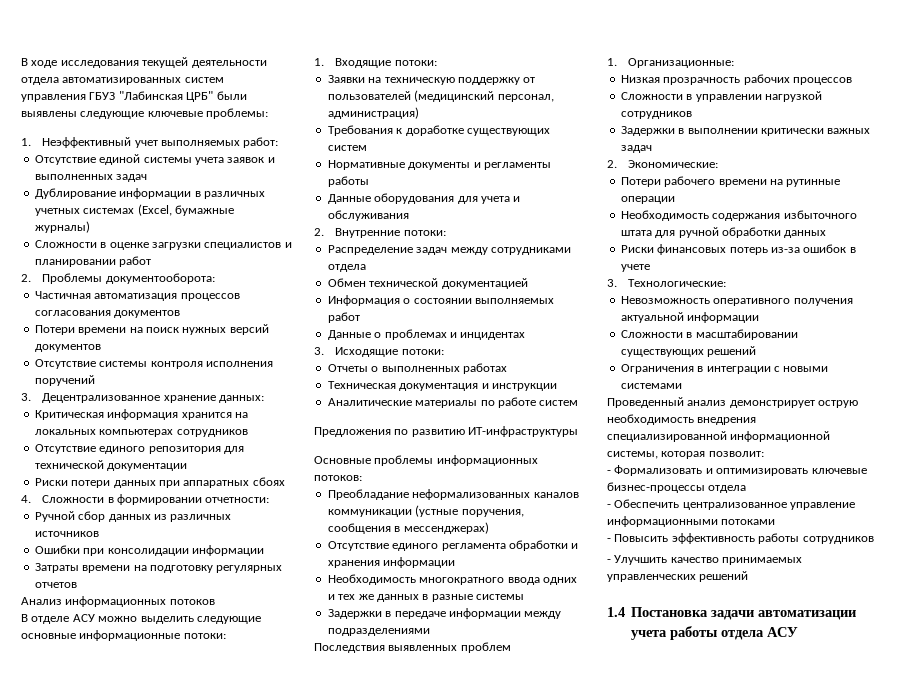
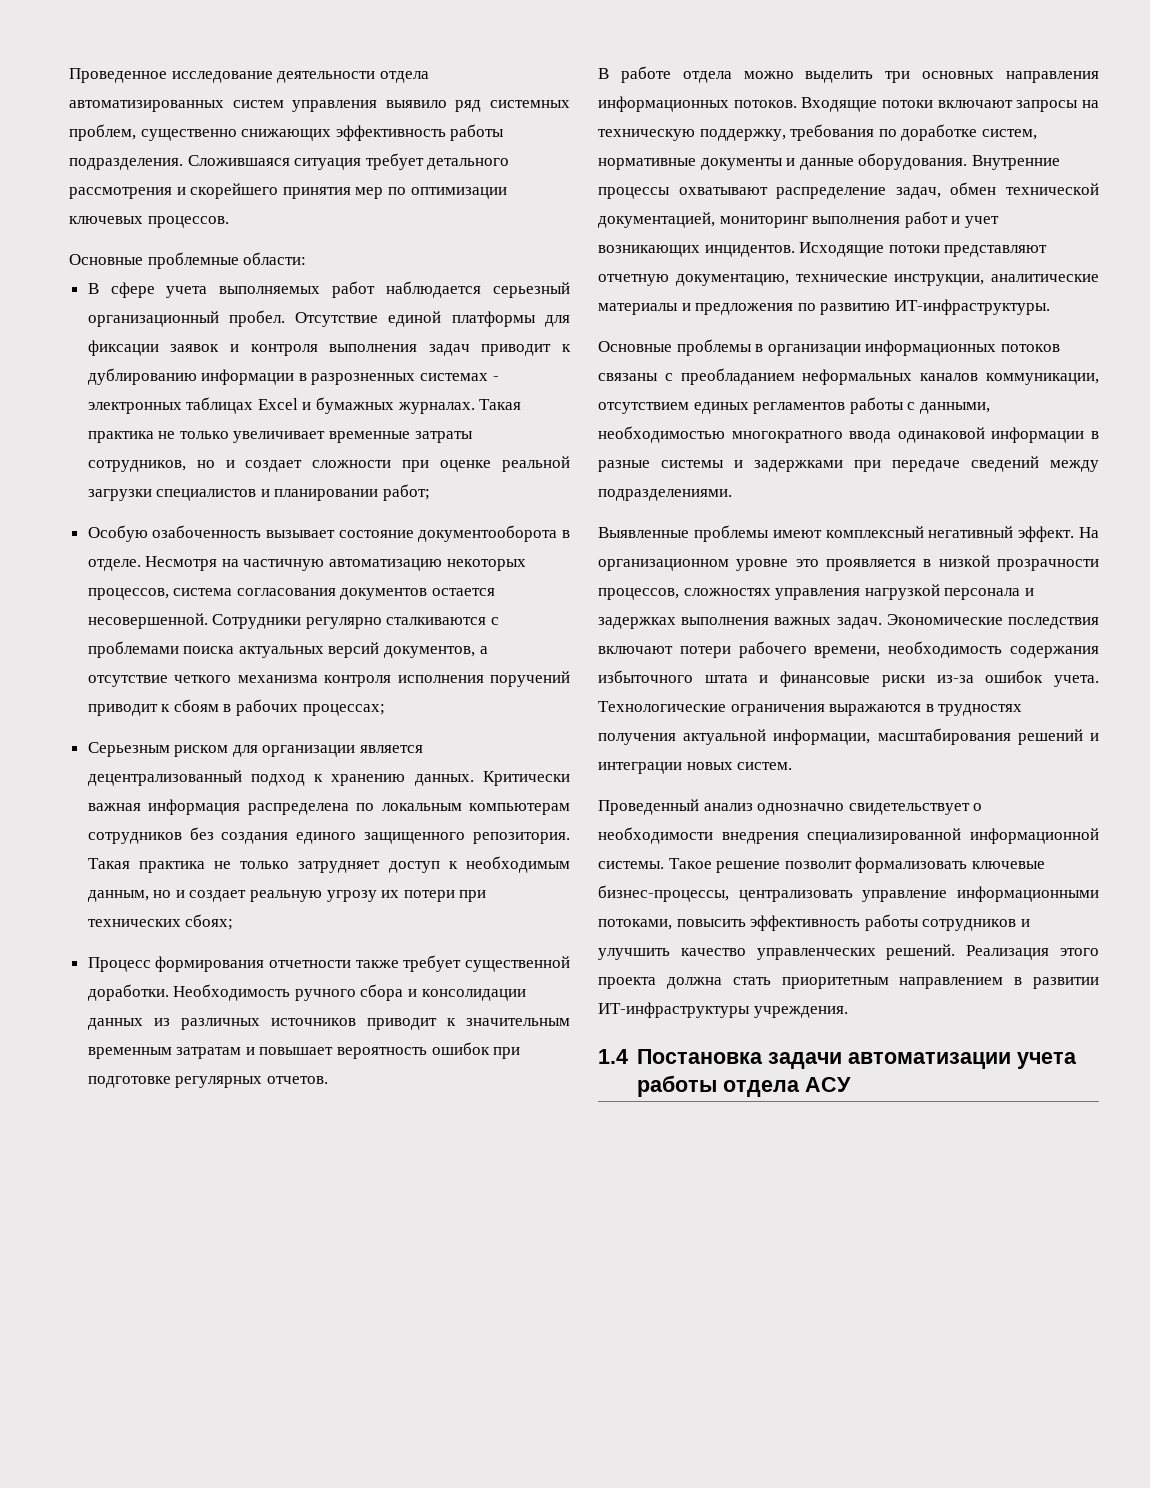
- В ходе исследования текущей деятельности отдела автоматизированных систем управления ГБУЗ "Лабинская ЦРБ" были выявлены следующие ключевые проблемы:
- 1. Неэффективный учет выполняемых работ:
- Отсутствие единой системы учета заявок и выполненных задач
- Дублирование информации в различных учетных системах (Excel, бумажные журналы)
- Сложности в оценке загрузки специалистов и планировании работ
- 2. Проблемы документооборота:
- Частичная автоматизация процессов согласования документов
- Потери времени на поиск нужных версий документов
- Отсутствие системы контроля исполнения поручений
- 3. Децентрализованное хранение данных:
- Критическая информация хранится на локальных компьютерах сотрудников
- Отсутствие единого репозитория для технической документации
- Риски потери данных при аппаратных сбоях
- 4. Сложности в формировании отчетности:
- Ручной сбор данных из различных источников
- Ошибки при консолидации информации
- Затраты времени на подготовку регулярных отчетов
- Анализ информационных потоков
- В отделе АСУ можно выделить следующие основные информационные потоки:
- 1. Входящие потоки:
- Заявки на техническую поддержку от пользователей (медицинский персонал, администрация)
- Требования к доработке существующих систем
- Нормативные документы и регламенты работы
- Данные оборудования для учета и обслуживания
- 2. Внутренние потоки:
- Распределение задач между сотрудниками отдела
- Обмен технической документацией
- Информация о состоянии выполняемых работ
- Данные о проблемах и инцидентах
- 3. Исходящие потоки:
- Отчеты о выполненных работах
- Техническая документация и инструкции
- Аналитические материалы по работе систем
- Предложения по развитию ИТ-инфраструктуры
+ Проведенное исследование деятельности отдела автоматизированных систем управления выявило ряд системных проблем, существенно снижающих эффективность работы подразделения. Сложившаяся ситуация требует детального рассмотрения и скорейшего принятия мер по оптимизации ключевых процессов.
+ Основные проблемные области:
+ В сфере учета выполняемых работ наблюдается серьезный организационный пробел. Отсутствие единой платформы для фиксации заявок и контроля выполнения задач приводит к дублированию информации в разрозненных системах - электронных таблицах Excel и бумажных журналах. Такая практика не только увеличивает временные затраты сотрудников, но и создает сложности при оценке реальной загрузки специалистов и планировании работ;
+ Особую озабоченность вызывает состояние документооборота в отделе. Несмотря на частичную автоматизацию некоторых процессов, система согласования документов остается несовершенной. Сотрудники регулярно сталкиваются с проблемами поиска актуальных версий документов, а отсутствие четкого механизма контроля исполнения поручений приводит к сбоям в рабочих процессах;
+ Серьезным риском для организации является децентрализованный подход к хранению данных. Критически важная информация распределена по локальным компьютерам сотрудников без создания единого защищенного репозитория. Такая практика не только затрудняет доступ к необходимым данным, но и создает реальную угрозу их потери при технических сбоях;
+ Процесс формирования отчетности также требует существенной доработки. Необходимость ручного сбора и консолидации данных из различных источников приводит к значительным временным затратам и повышает вероятность ошибок при подготовке регулярных отчетов.
+ В работе отдела можно выделить три основных направления информационных потоков. Входящие потоки включают запросы на техническую поддержку, требования по доработке систем, нормативные документы и данные оборудования. Внутренние процессы охватывают распределение задач, обмен технической документацией, мониторинг выполнения работ и учет возникающих инцидентов. Исходящие потоки представляют отчетную документацию, технические инструкции, аналитические материалы и предложения по развитию ИТ-инфраструктуры.
- Основные проблемы информационных потоков:
- Преобладание неформализованных каналов коммуникации (устные поручения, сообщения в мессенджерах)
- Отсутствие единого регламента обработки и хранения информации
- Необходимость многократного ввода одних и тех же данных в разные системы
- Задержки в передаче информации между подразделениями
- Последствия выявленных проблем
- 1. Организационные:
- Низкая прозрачность рабочих процессов
- Сложности в управлении нагрузкой сотрудников
- Задержки в выполнении критически важных задач
- 2. Экономические:
- Потери рабочего времени на рутинные операции
- Необходимость содержания избыточного штата для ручной обработки данных
- Риски финансовых потерь из-за ошибок в учете
- 3. Технологические:
- Невозможность оперативного получения актуальной информации
- Сложности в масштабировании существующих решений
- Ограничения в интеграции с новыми системами
- Проведенный анализ демонстрирует острую необходимость внедрения специализированной информационной системы, которая позволит:
- - Формализовать и оптимизировать ключевые бизнес-процессы отдела
- - Обеспечить централизованное управление информационными потоками
- - Повысить эффективность работы сотрудников
- - Улучшить качество принимаемых управленческих решений
+ Основные проблемы в организации информационных потоков связаны с преобладанием неформальных каналов коммуникации, отсутствием единых регламентов работы с данными, необходимостью многократного ввода одинаковой информации в разные системы и задержками при передаче сведений между подразделениями.
+ Выявленные проблемы имеют комплексный негативный эффект. На организационном уровне это проявляется в низкой прозрачности процессов, сложностях управления нагрузкой персонала и задержках выполнения важных задач. Экономические последствия включают потери рабочего времени, необходимость содержания избыточного штата и финансовые риски из-за ошибок учета. Технологические ограничения выражаются в трудностях получения актуальной информации, масштабирования решений и интеграции новых систем.
+ Проведенный анализ однозначно свидетельствует о необходимости внедрения специализированной информационной системы. Такое решение позволит формализовать ключевые бизнес-процессы, централизовать управление информационными потоками, повысить эффективность работы сотрудников и улучшить качество управленческих решений. Реализация этого проекта должна стать приоритетным направлением в развитии ИТ-инфраструктуры учреждения.

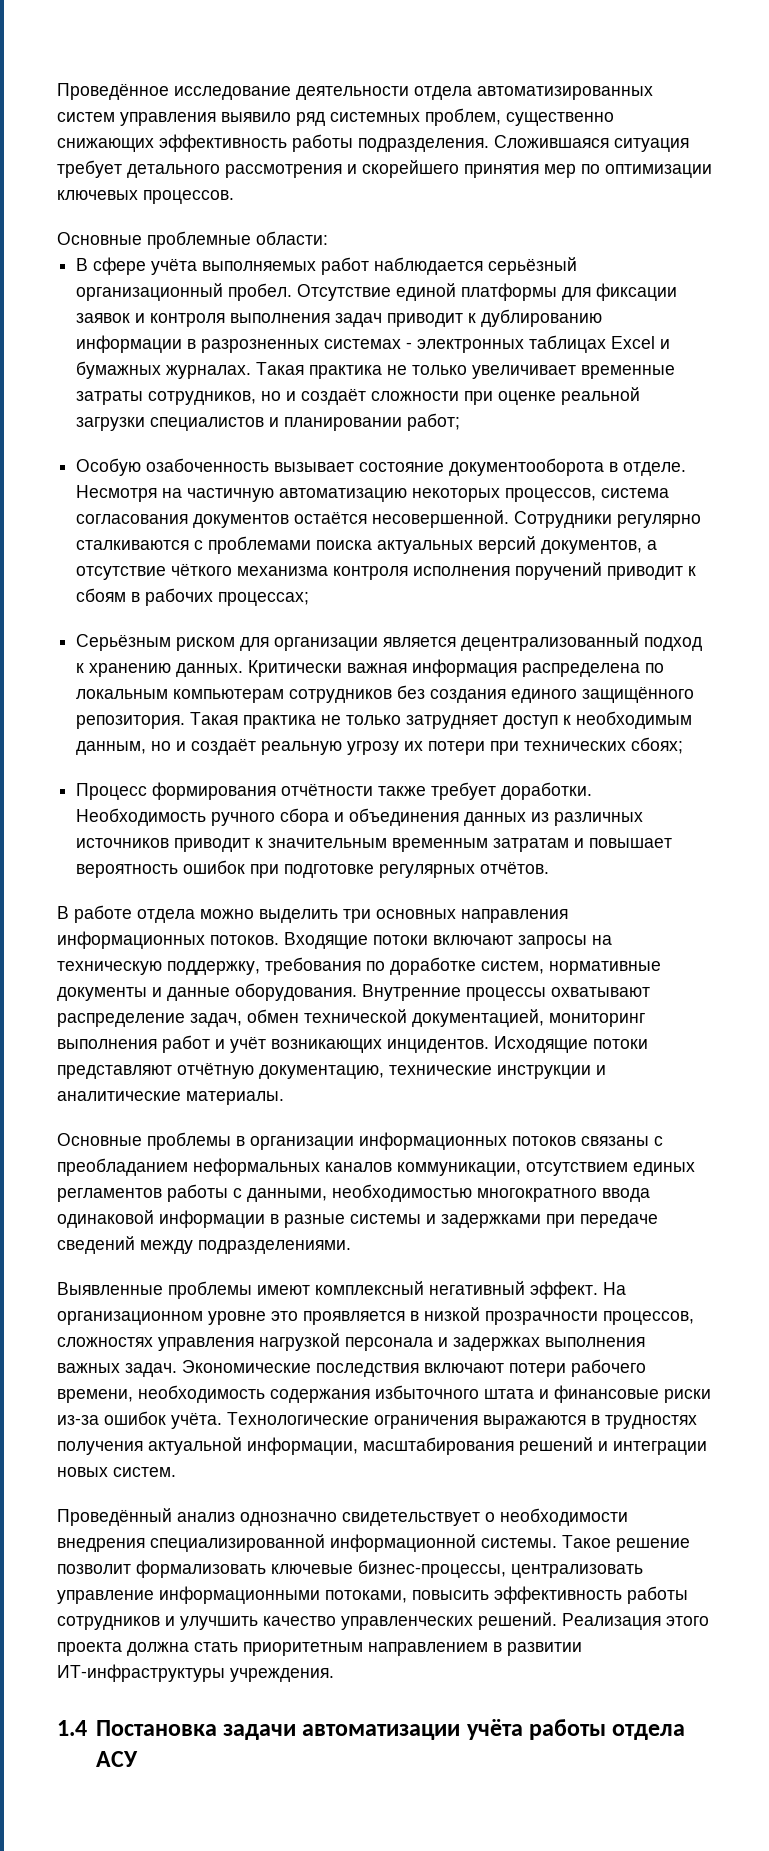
- Проведенное исследование деятельности отдела автоматизированных систем управления выявило ряд системных проблем, существенно снижающих эффективность работы подразделения.
+ Проведённое исследование деятельности отдела автоматизированных систем управления выявило ряд системных проблем, существенно снижающих эффективность работы подразделения.
- В сфере учета выполняемых работ наблюдается серьезный организационный пробел.
+ В сфере учёта выполняемых работ наблюдается серьёзный организационный пробел.
- Такая практика не только увеличивает временные затраты сотрудников, но и создает сложности при оценке реальной загрузки специалистов и планировании работ;
+ Такая практика не только увеличивает временные затраты сотрудников, но и создаёт сложности при оценке реальной загрузки специалистов и планировании работ;
- Несмотря на частичную автоматизацию некоторых процессов, система согласования документов остается несовершенной.
+ Несмотря на частичную автоматизацию некоторых процессов, система согласования документов остаётся несовершенной.
- Сотрудники регулярно сталкиваются с проблемами поиска актуальных версий документов, а отсутствие четкого механизма контроля исполнения поручений приводит к сбоям в рабочих процессах;
+ Сотрудники регулярно сталкиваются с проблемами поиска актуальных версий документов, а отсутствие чёткого механизма контроля исполнения поручений приводит к сбоям в рабочих процессах;
- Серьезным риском для организации является децентрализованный подход к хранению данных.
+ Серьёзным риском для организации является децентрализованный подход к хранению данных.
- Критически важная информация распределена по локальным компьютерам сотрудников без создания единого защищенного репозитория.
+ Критически важная информация распределена по локальным компьютерам сотрудников без создания единого защищённого репозитория.
- Такая практика не только затрудняет доступ к необходимым данным, но и создает реальную угрозу их потери при технических сбоях;
+ Такая практика не только затрудняет доступ к необходимым данным, но и создаёт реальную угрозу их потери при технических сбоях;
- Процесс формирования отчетности также требует существенной доработки.
+ Процесс формирования отчётности также требует доработки.
- Необходимость ручного сбора и консолидации данных из различных источников приводит к значительным временным затратам и повышает вероятность ошибок при подготовке регулярных отчетов.
+ Необходимость ручного сбора и объединения данных из различных источников приводит к значительным временным затратам и повышает вероятность ошибок при подготовке регулярных отчётов.
- Внутренние процессы охватывают распределение задач, обмен технической документацией, мониторинг выполнения работ и учет возникающих инцидентов.
+ Внутренние процессы охватывают распределение задач, обмен технической документацией, мониторинг выполнения работ и учёт возникающих инцидентов.
- Исходящие потоки представляют отчетную документацию, технические инструкции, аналитические материалы и предложения по развитию ИТ-инфраструктуры.
+ Исходящие потоки представляют отчётную документацию, технические инструкции и аналитические материалы.
- Экономические последствия включают потери рабочего времени, необходимость содержания избыточного штата и финансовые риски из-за ошибок учета.
+ Экономические последствия включают потери рабочего времени, необходимость содержания избыточного штата и финансовые риски из-за ошибок учёта.
- Проведенный анализ однозначно свидетельствует о необходимости внедрения специализированной информационной системы.
+ Проведённый анализ однозначно свидетельствует о необходимости внедрения специализированной информационной системы.
- 1.4 Постановка задачи автоматизации учета работы отдела АСУ
+ 1.4 Постановка задачи автоматизации учёта работы отдела АСУ

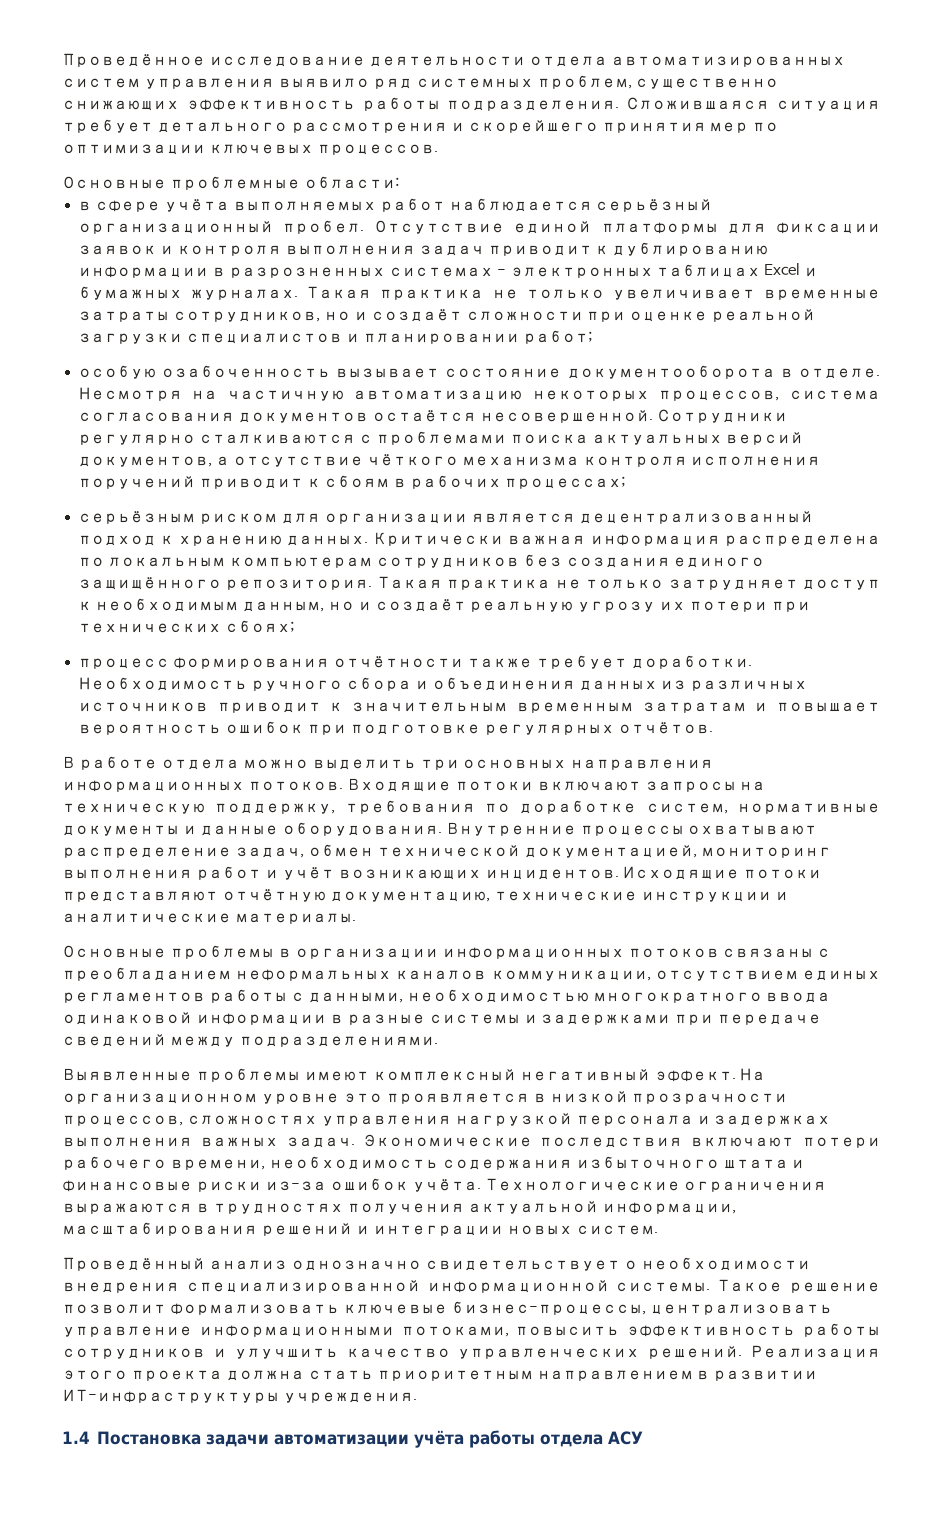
- В сфере учёта выполняемых работ наблюдается серьёзный организационный пробел.
+ в сфере учёта выполняемых работ наблюдается серьёзный организационный пробел.
- Особую озабоченность вызывает состояние документооборота в отделе.
+ особую озабоченность вызывает состояние документооборота в отделе.
- Серьёзным риском для организации является децентрализованный подход к хранению данных.
+ серьёзным риском для организации является децентрализованный подход к хранению данных.
- Процесс формирования отчётности также требует доработки.
+ процесс формирования отчётности также требует доработки.

